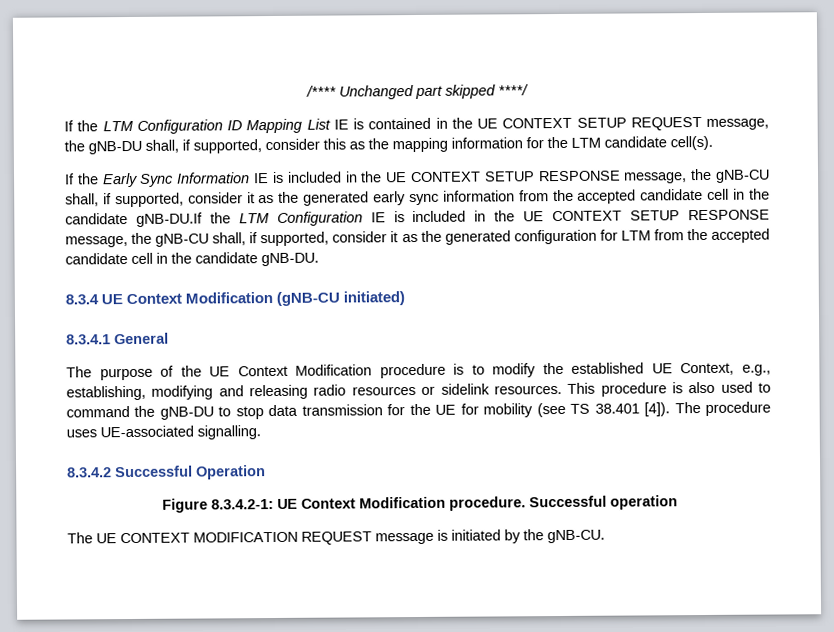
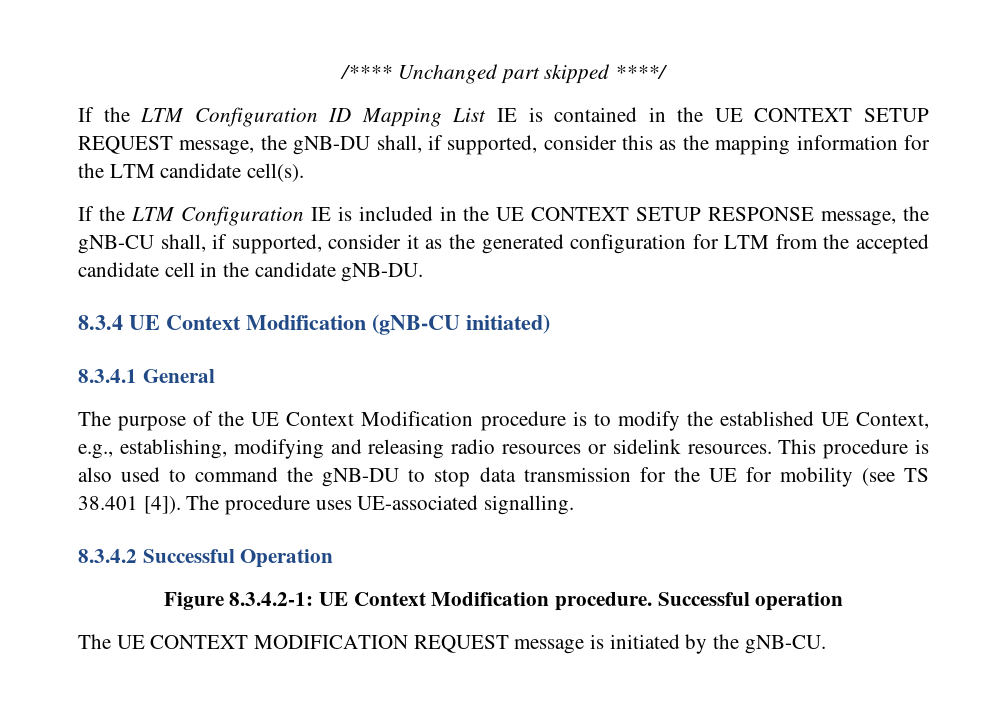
- If the Early Sync Information IE is included in the UE CONTEXT SETUP RESPONSE message, the gNB-CU shall, if supported, consider it as the generated early sync information from the accepted candidate cell in the candidate gNB-DU.If the LTM Configuration IE is included in the UE CONTEXT SETUP RESPONSE message, the gNB-CU shall, if supported, consider it as the generated configuration for LTM from the accepted candidate cell in the candidate gNB-DU.
+ If the LTM Configuration IE is included in the UE CONTEXT SETUP RESPONSE message, the gNB-CU shall, if supported, consider it as the generated configuration for LTM from the accepted candidate cell in the candidate gNB-DU.

